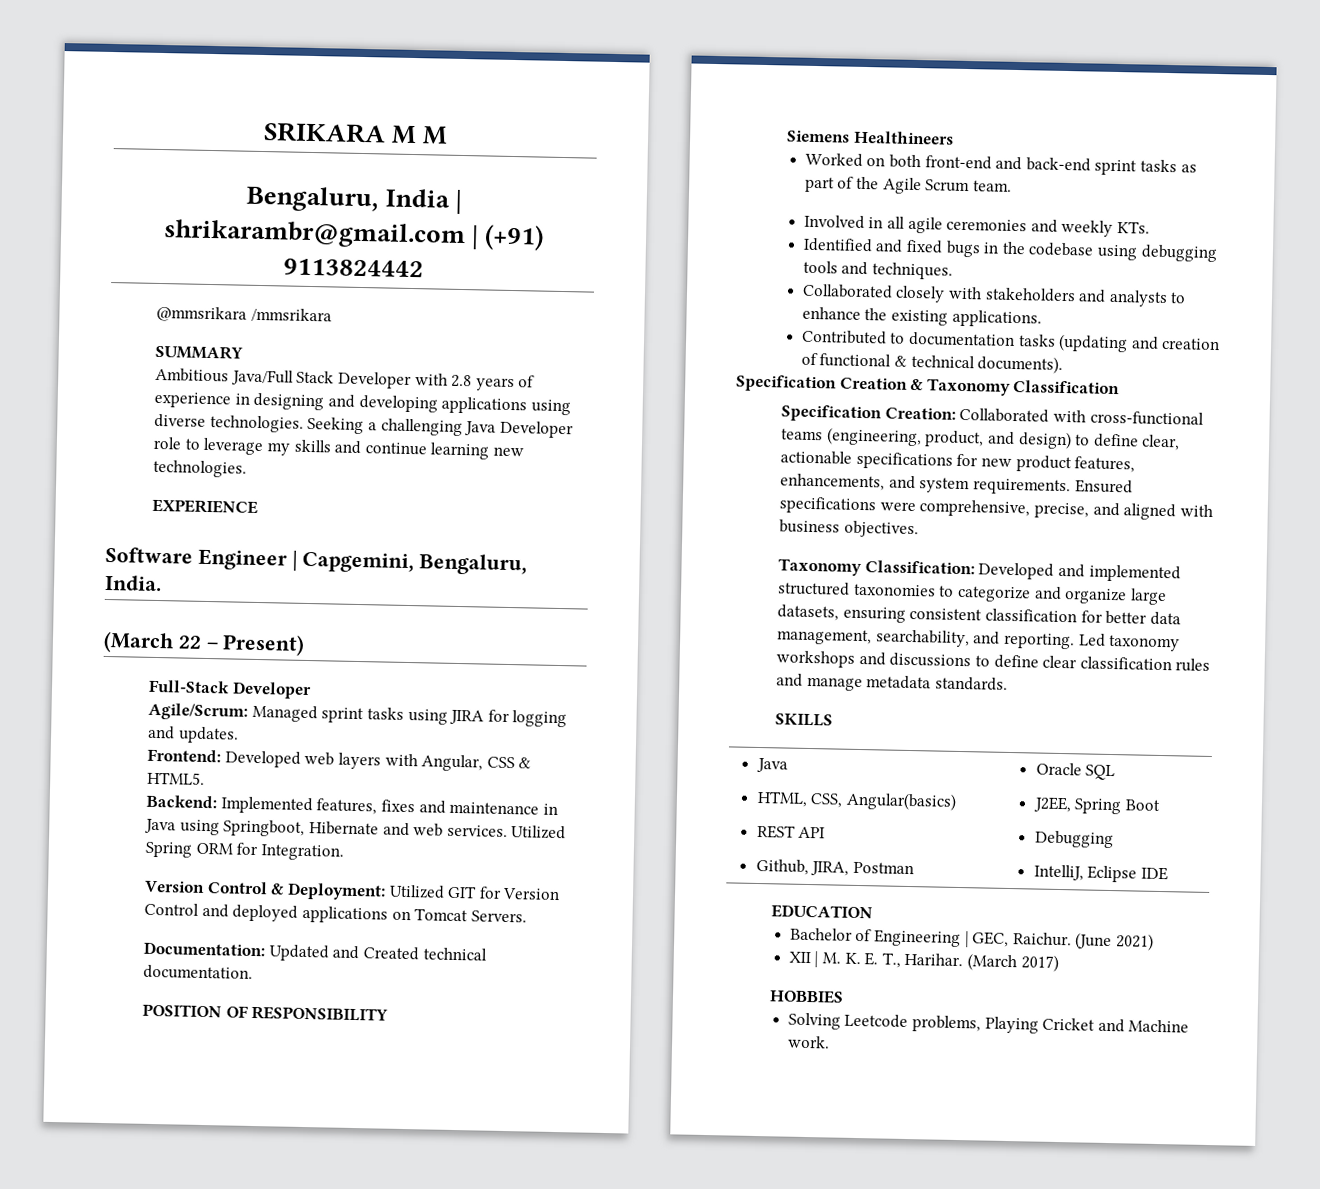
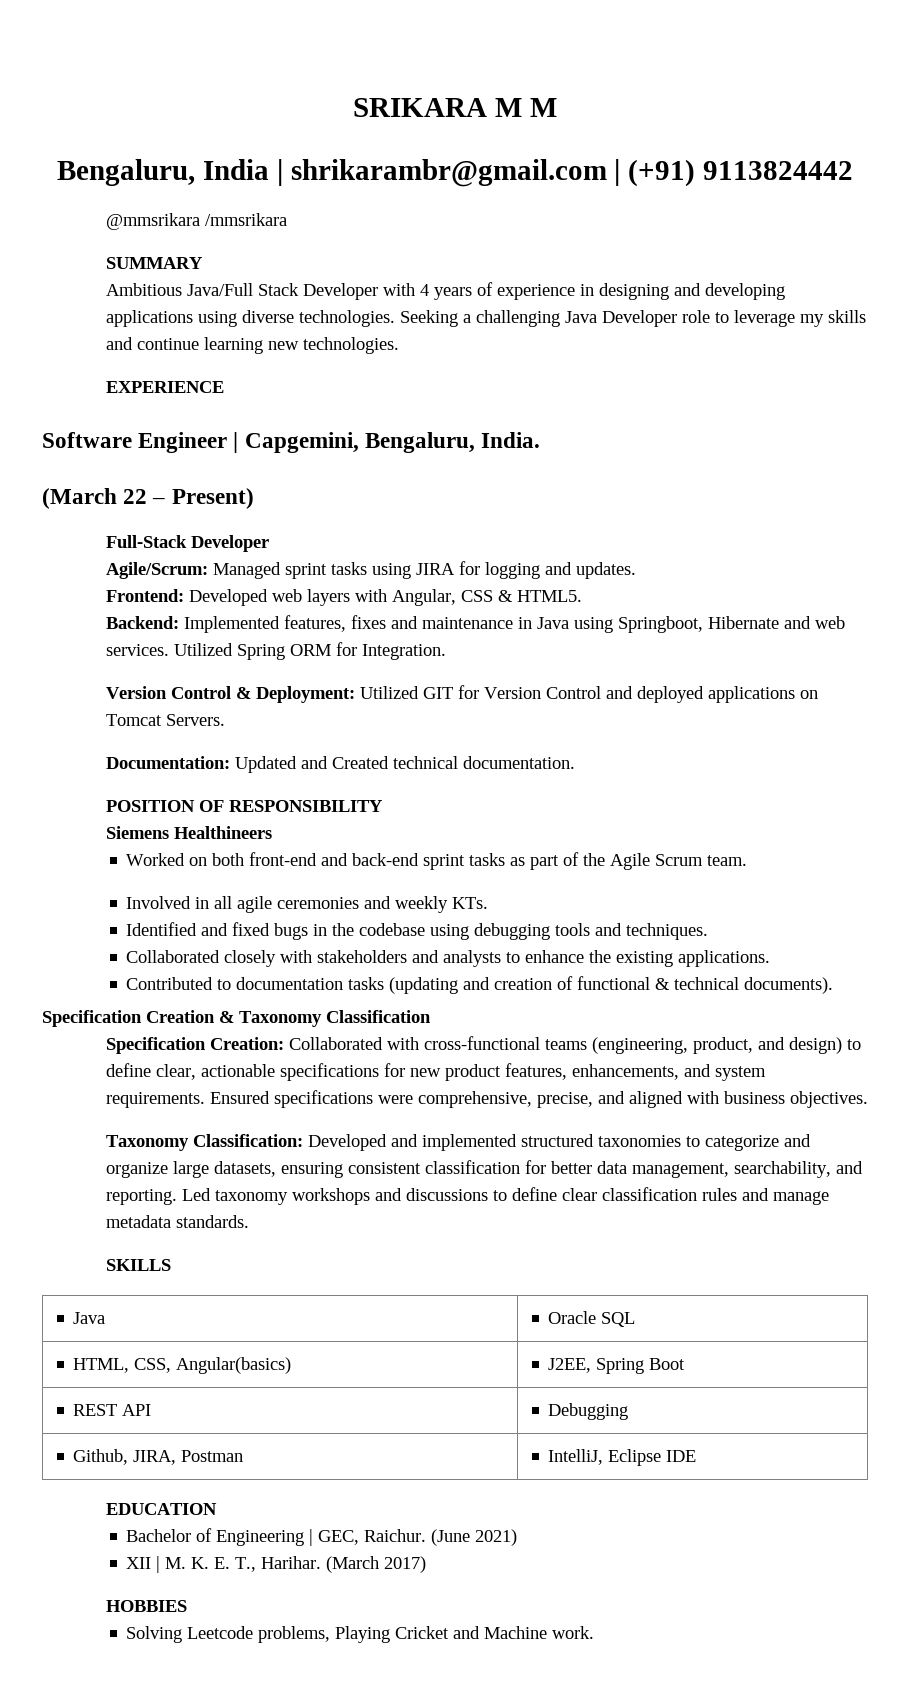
- Ambitious Java/Full Stack Developer with 2.8 years of experience in designing and developing applications using diverse technologies.
+ Ambitious Java/Full Stack Developer with 4 years of experience in designing and developing applications using diverse technologies.

